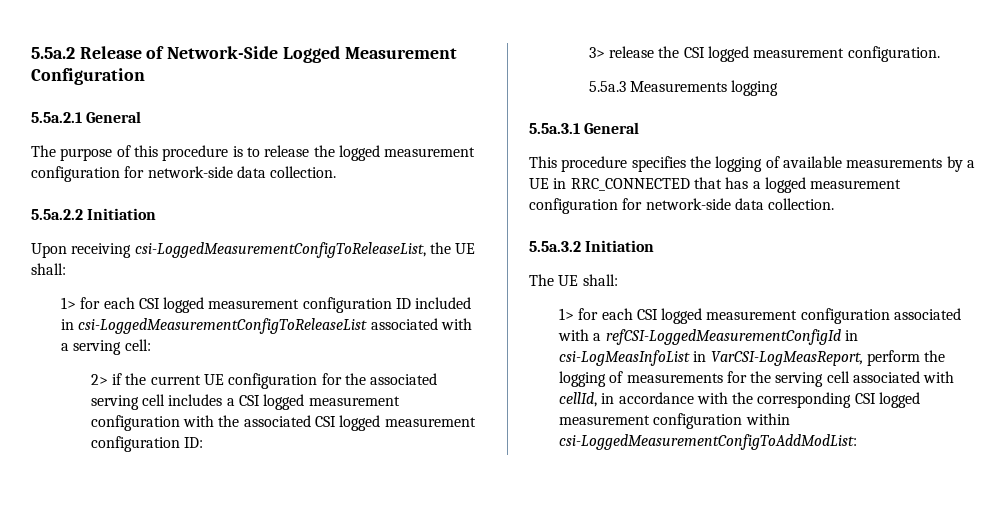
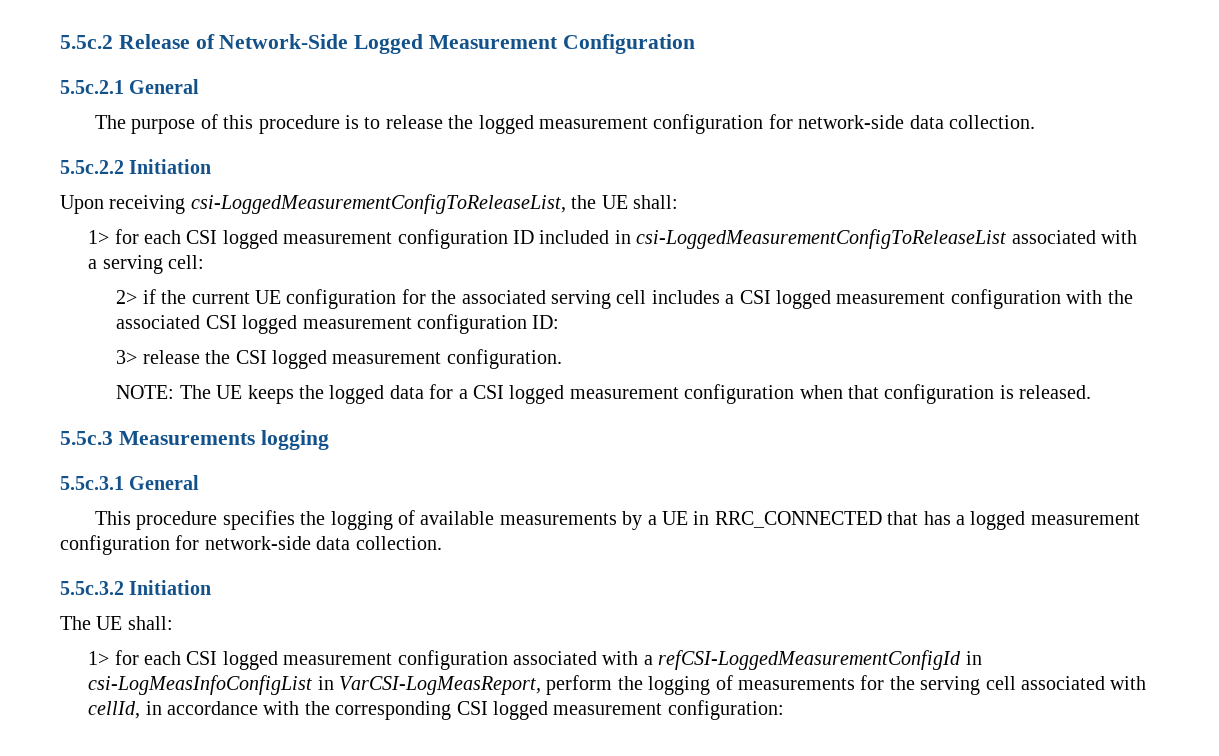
- 5.5a.2 Release of Network-Side Logged Measurement Configuration
+ 5.5c.2 Release of Network-Side Logged Measurement Configuration
- 5.5a.2.1 General
+ 5.5c.2.1 General
- 5.5a.2.2 Initiation
+ 5.5c.2.2 Initiation
- 5.5a.3 Measurements logging
+ NOTE: The UE keeps the logged data for a CSI logged measurement configuration when that configuration is released.
+ 5.5c.3 Measurements logging
- 5.5a.3.1 General
+ 5.5c.3.1 General
- 5.5a.3.2 Initiation
+ 5.5c.3.2 Initiation
- 1> for each CSI logged measurement configuration associated with a refCSI-LoggedMeasurementConfigId in csi-LogMeasInfoList in VarCSI-LogMeasReport, perform the logging of measurements for the serving cell associated with cellId, in accordance with the corresponding CSI logged measurement configuration within csi-LoggedMeasurementConfigToAddModList:
+ 1> for each CSI logged measurement configuration associated with a refCSI-LoggedMeasurementConfigId in csi-LogMeasInfoConfigList in VarCSI-LogMeasReport, perform the logging of measurements for the serving cell associated with cellId, in accordance with the corresponding CSI logged measurement configuration:

